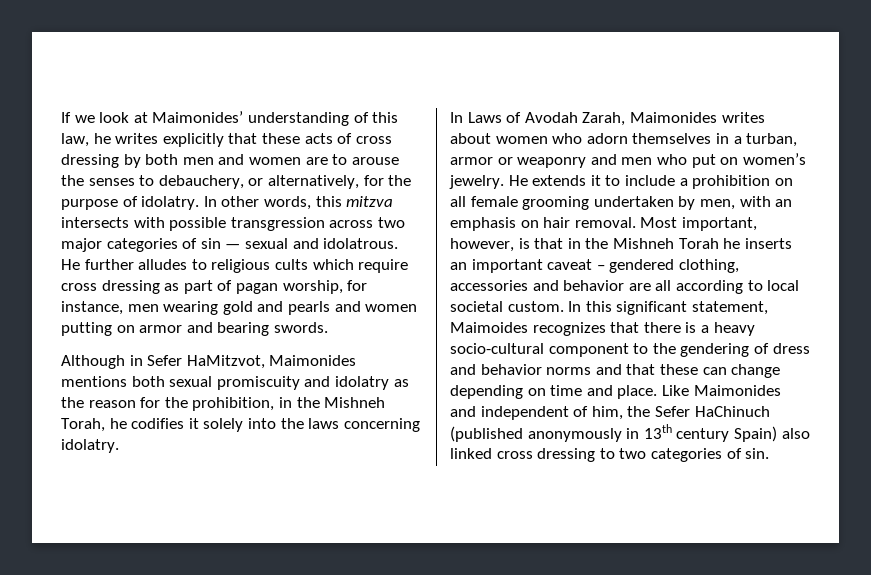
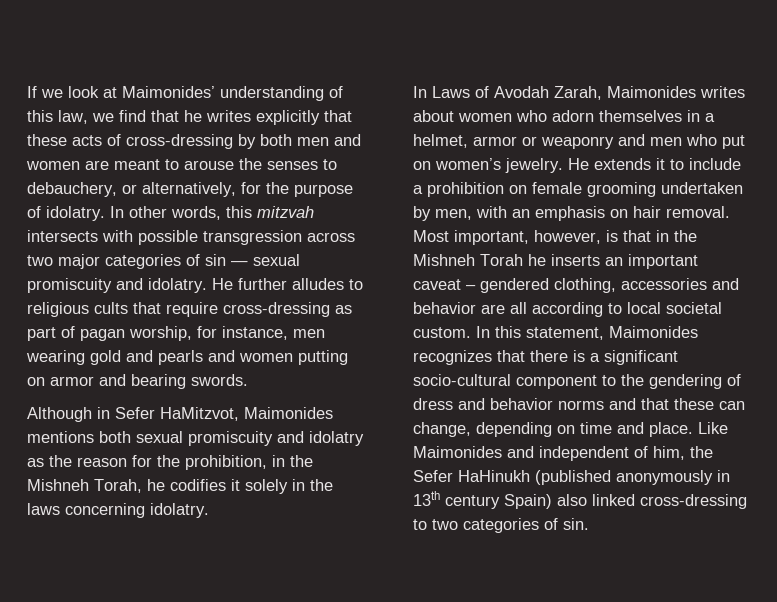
- If we look at Maimonides’ understanding of this law, he writes explicitly that these acts of cross dressing by both men and women are to arouse the senses to debauchery, or alternatively, for the purpose of idolatry.
+ If we look at Maimonides’ understanding of this law, we find that he writes explicitly that these acts of cross-dressing by both men and women are meant to arouse the senses to debauchery, or alternatively, for the purpose of idolatry.
- In other words, this mitzva intersects with possible transgression across two major categories of sin — sexual and idolatrous.
+ In other words, this mitzvah intersects with possible transgression across two major categories of sin — sexual promiscuity and idolatry.
- He further alludes to religious cults which require cross dressing as part of pagan worship, for instance, men wearing gold and pearls and women putting on armor and bearing swords.
+ He further alludes to religious cults that require cross-dressing as part of pagan worship, for instance, men wearing gold and pearls and women putting on armor and bearing swords.
- Although in Sefer HaMitzvot, Maimonides mentions both sexual promiscuity and idolatry as the reason for the prohibition, in the Mishneh Torah, he codifies it solely into the laws concerning idolatry.
+ Although in Sefer HaMitzvot, Maimonides mentions both sexual promiscuity and idolatry as the reason for the prohibition, in the Mishneh Torah, he codifies it solely in the laws concerning idolatry.
- In Laws of Avodah Zarah, Maimonides writes about women who adorn themselves in a turban, armor or weaponry and men who put on women’s jewelry.
+ In Laws of Avodah Zarah, Maimonides writes about women who adorn themselves in a helmet, armor or weaponry and men who put on women’s jewelry.
- He extends it to include a prohibition on all female grooming undertaken by men, with an emphasis on hair removal.
+ He extends it to include a prohibition on female grooming undertaken by men, with an emphasis on hair removal.
- In this significant statement, Maimoides recognizes that there is a heavy socio-cultural component to the gendering of dress and behavior norms and that these can change depending on time and place.
+ In this statement, Maimonides recognizes that there is a significant socio-cultural component to the gendering of dress and behavior norms and that these can change, depending on time and place.
- Like Maimonides and independent of him, the Sefer HaChinuch (published anonymously in 13th century Spain) also linked cross dressing to two categories of sin.
+ Like Maimonides and independent of him, the Sefer HaHinukh (published anonymously in 13th century Spain) also linked cross-dressing to two categories of sin.

